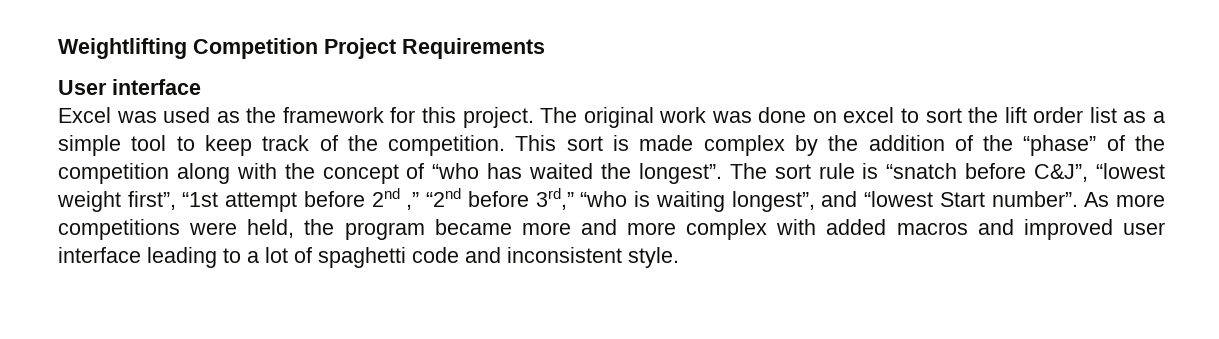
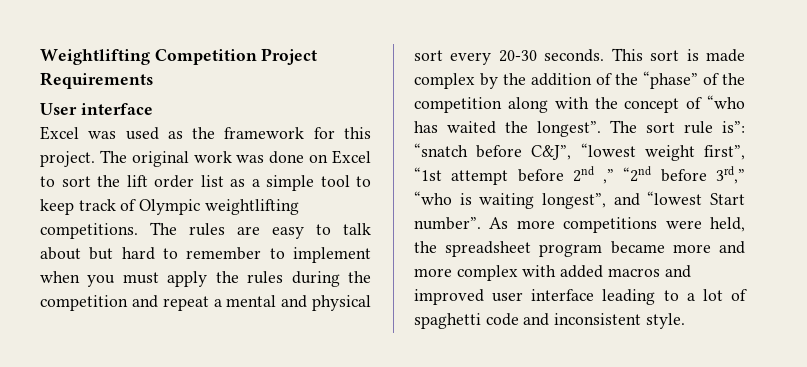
- The original work was done on excel to sort the lift order list as a simple tool to keep track of the competition.
+ The original work was done on Excel to sort the lift order list as a simple tool to keep track of Olympic weightlifting competitions. The rules are easy to talk about but hard to remember to implement when you must apply the rules during the competition and repeat a mental and physical sort every 20-30 seconds.
- The sort rule is “snatch before C&J”, “lowest weight first”, “1st attempt before 2nd ,” “2nd before 3rd,” “who is waiting longest”, and “lowest Start number”.
+ The sort rule is”: “snatch before C&J”, “lowest weight first”, “1st attempt before 2nd ,” “2nd before 3rd,” “who is waiting longest”, and “lowest Start number”.
- As more competitions were held, the program became more and more complex with added macros and improved user interface leading to a lot of spaghetti code and inconsistent style.
+ As more competitions were held, the spreadsheet program became more and more complex with added macros and improved user interface leading to a lot of spaghetti code and inconsistent style.

